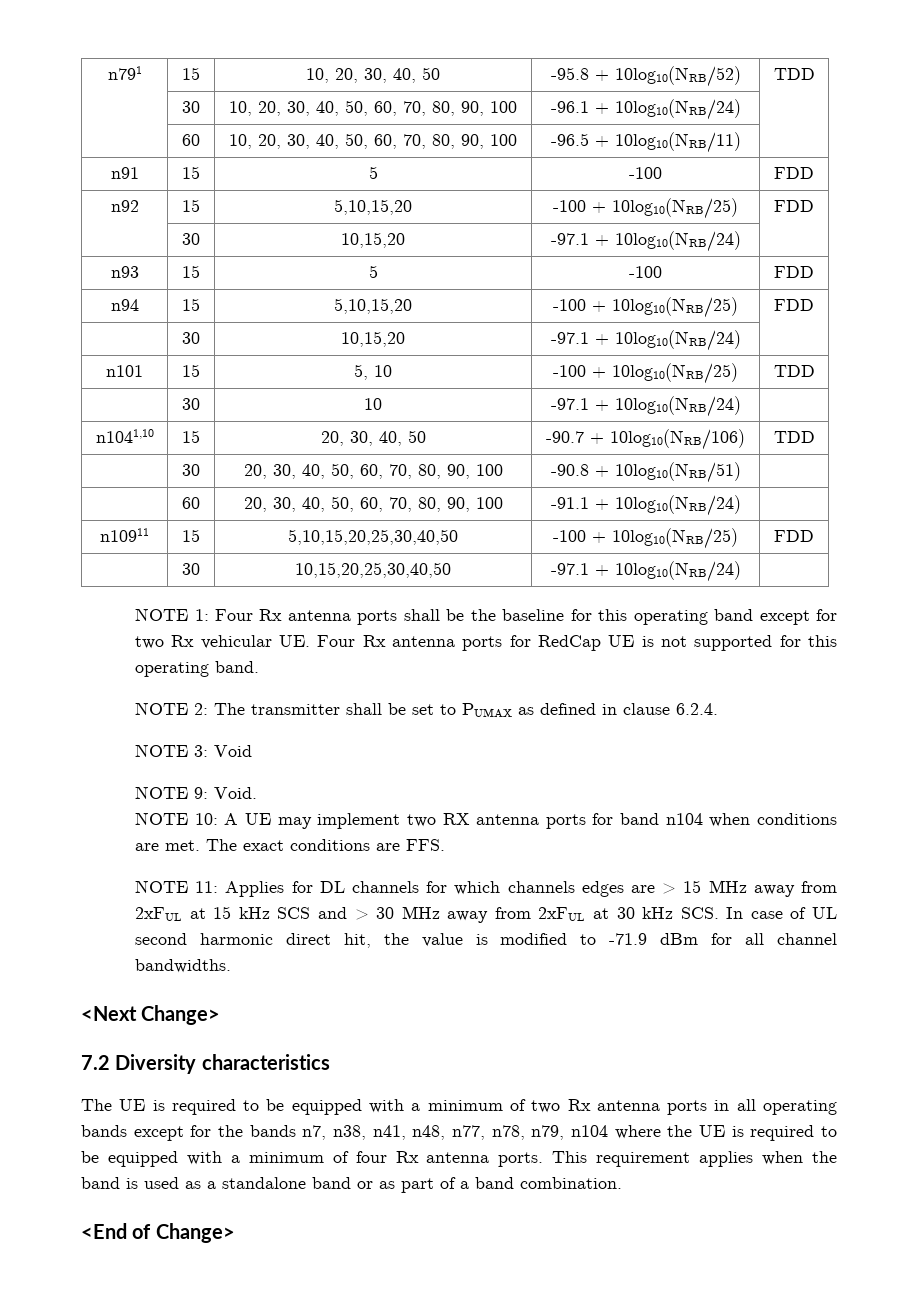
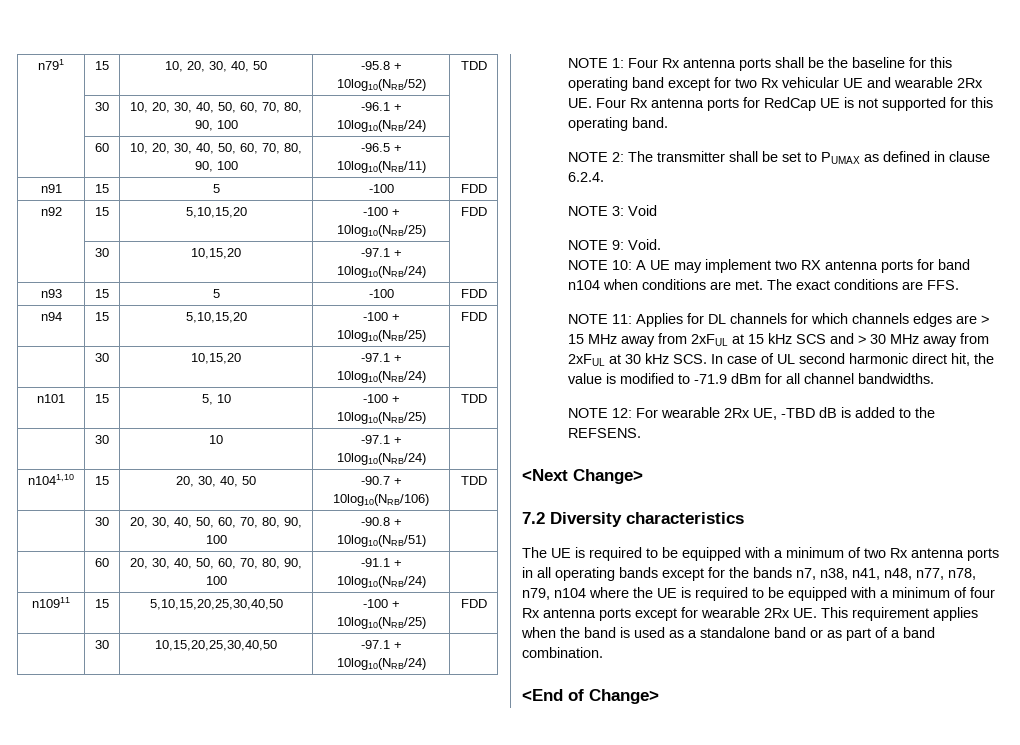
- NOTE 1: Four Rx antenna ports shall be the baseline for this operating band except for two Rx vehicular UE. Four Rx antenna ports for RedCap UE is not supported for this operating band.
+ NOTE 1: Four Rx antenna ports shall be the baseline for this operating band except for two Rx vehicular UE and wearable 2Rx UE. Four Rx antenna ports for RedCap UE is not supported for this operating band.
+ NOTE 12: For wearable 2Rx UE, -TBD dB is added to the REFSENS.
- The UE is required to be equipped with a minimum of two Rx antenna ports in all operating bands except for the bands n7, n38, n41, n48, n77, n78, n79, n104 where the UE is required to be equipped with a minimum of four Rx antenna ports. This requirement applies when the band is used as a standalone band or as part of a band combination.
+ The UE is required to be equipped with a minimum of two Rx antenna ports in all operating bands except for the bands n7, n38, n41, n48, n77, n78, n79, n104 where the UE is required to be equipped with a minimum of four Rx antenna ports except for wearable 2Rx UE. This requirement applies when the band is used as a standalone band or as part of a band combination.

